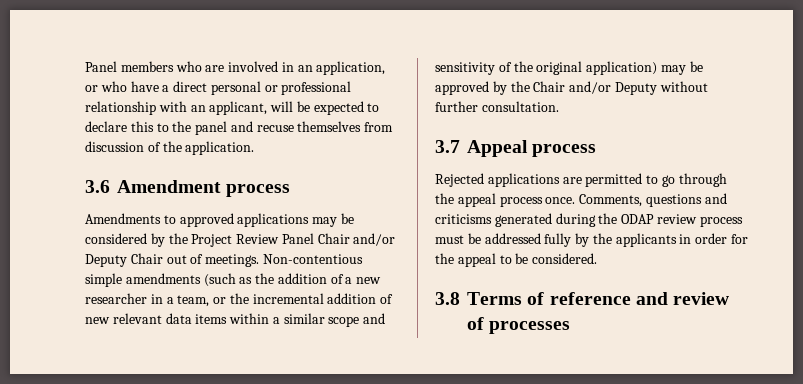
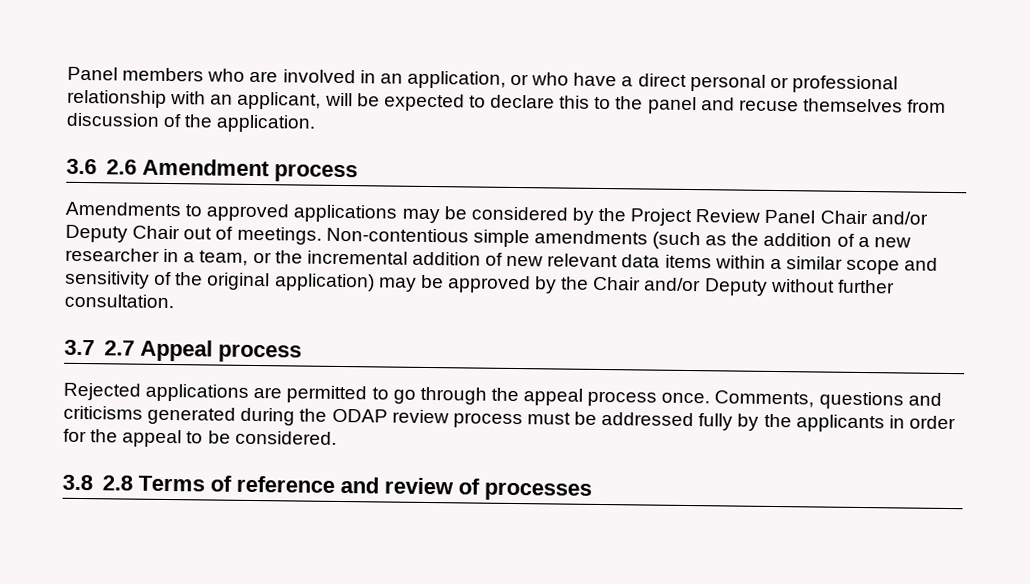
- 3.6 Amendment process
+ 3.6 2.6 Amendment process
- 3.7 Appeal process
+ 3.7 2.7 Appeal process
- 3.8 Terms of reference and review of processes
+ 3.8 2.8 Terms of reference and review of processes

